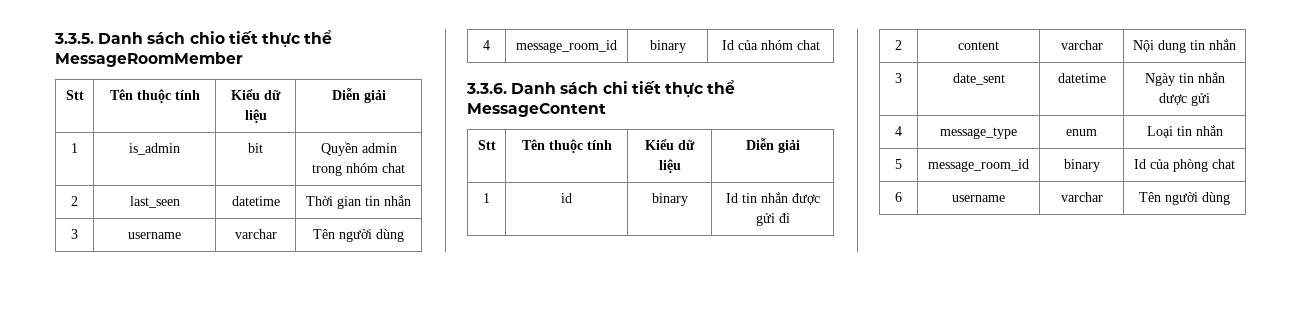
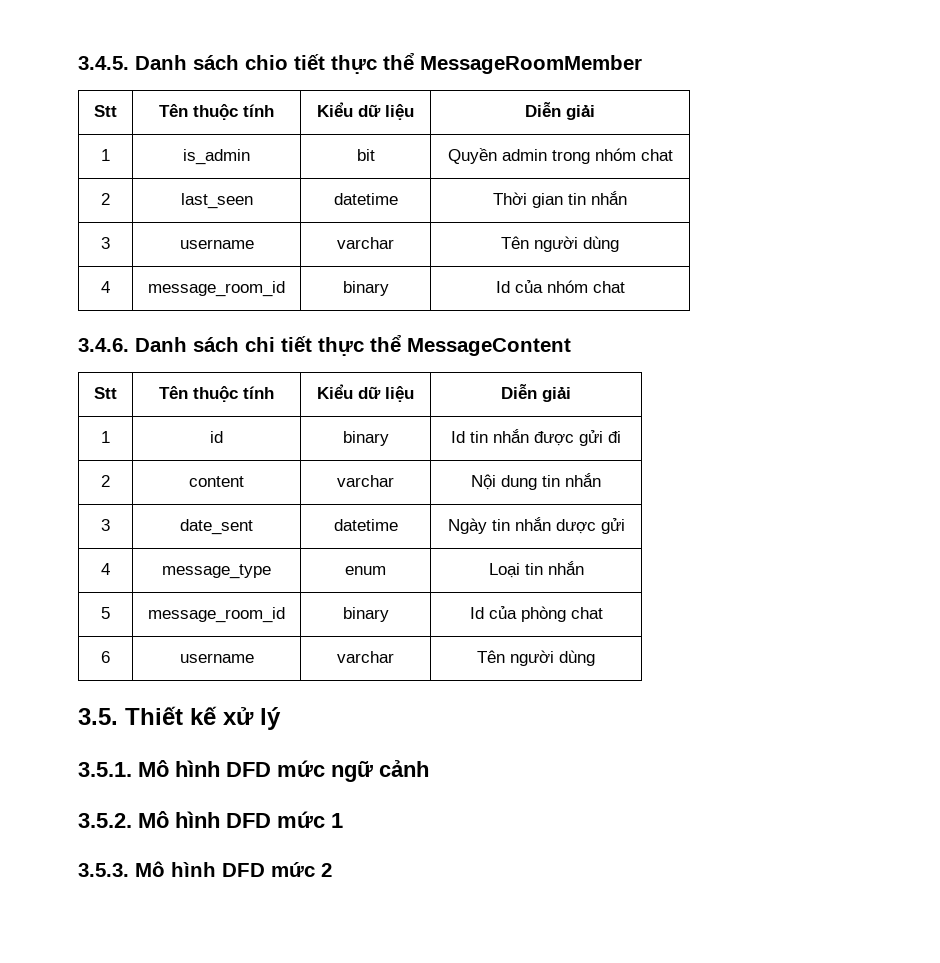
- 3.3.5. Danh sách chio tiết thực thể MessageRoomMember
+ 3.4.5. Danh sách chio tiết thực thể MessageRoomMember
- 3.3.6. Danh sách chi tiết thực thể MessageContent
+ 3.4.6. Danh sách chi tiết thực thể MessageContent
+ 3.5. Thiết kế xử lý
+ 3.5.1. Mô hình DFD mức ngữ cảnh
+ 3.5.2. Mô hình DFD mức 1
+ 3.5.3. Mô hình DFD mức 2

